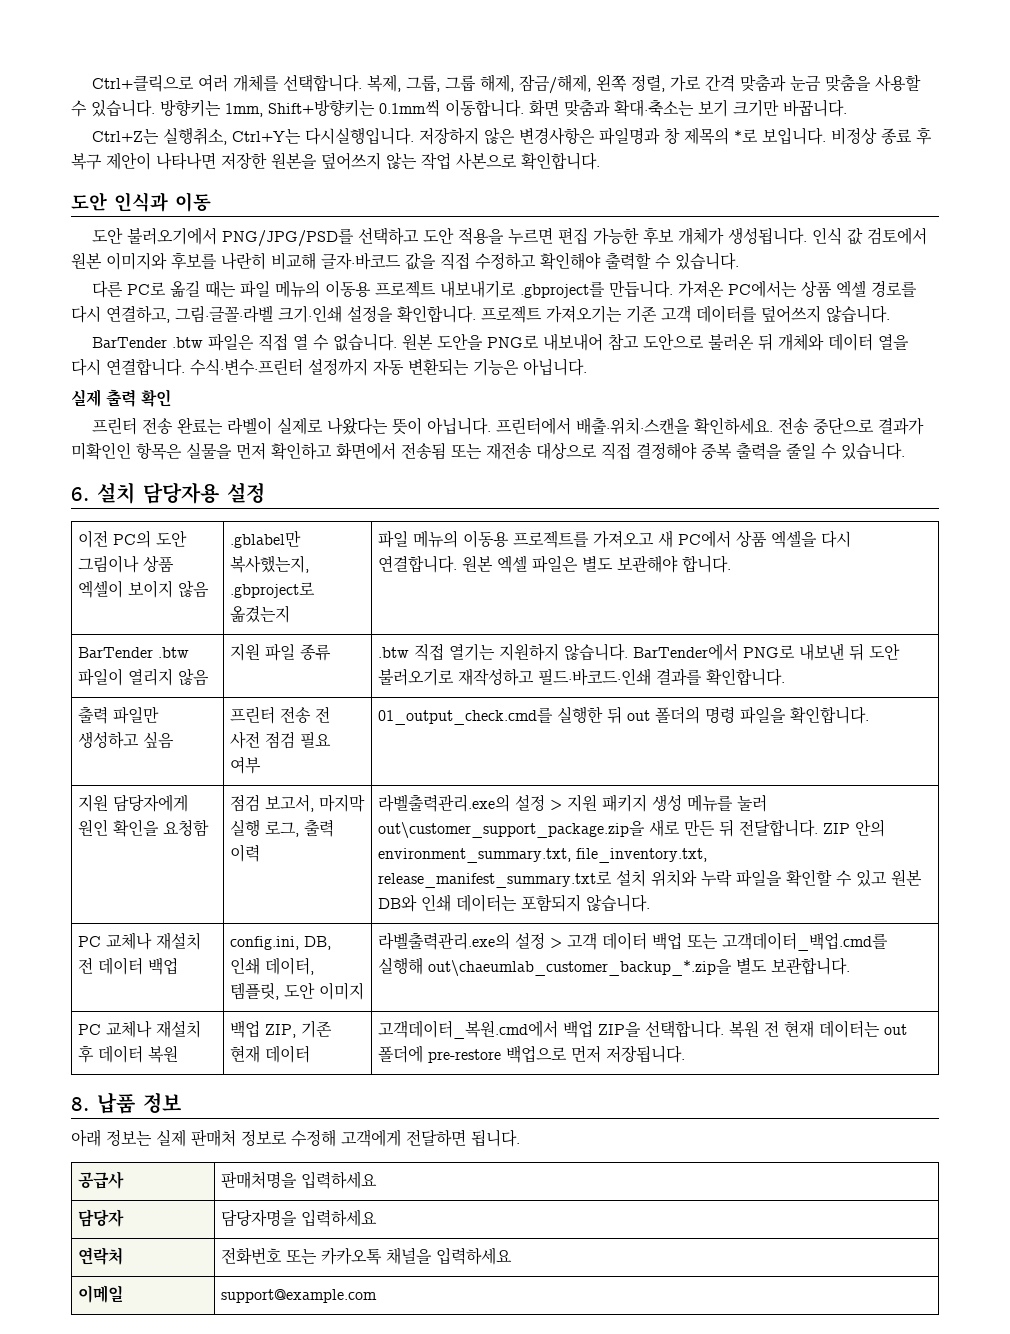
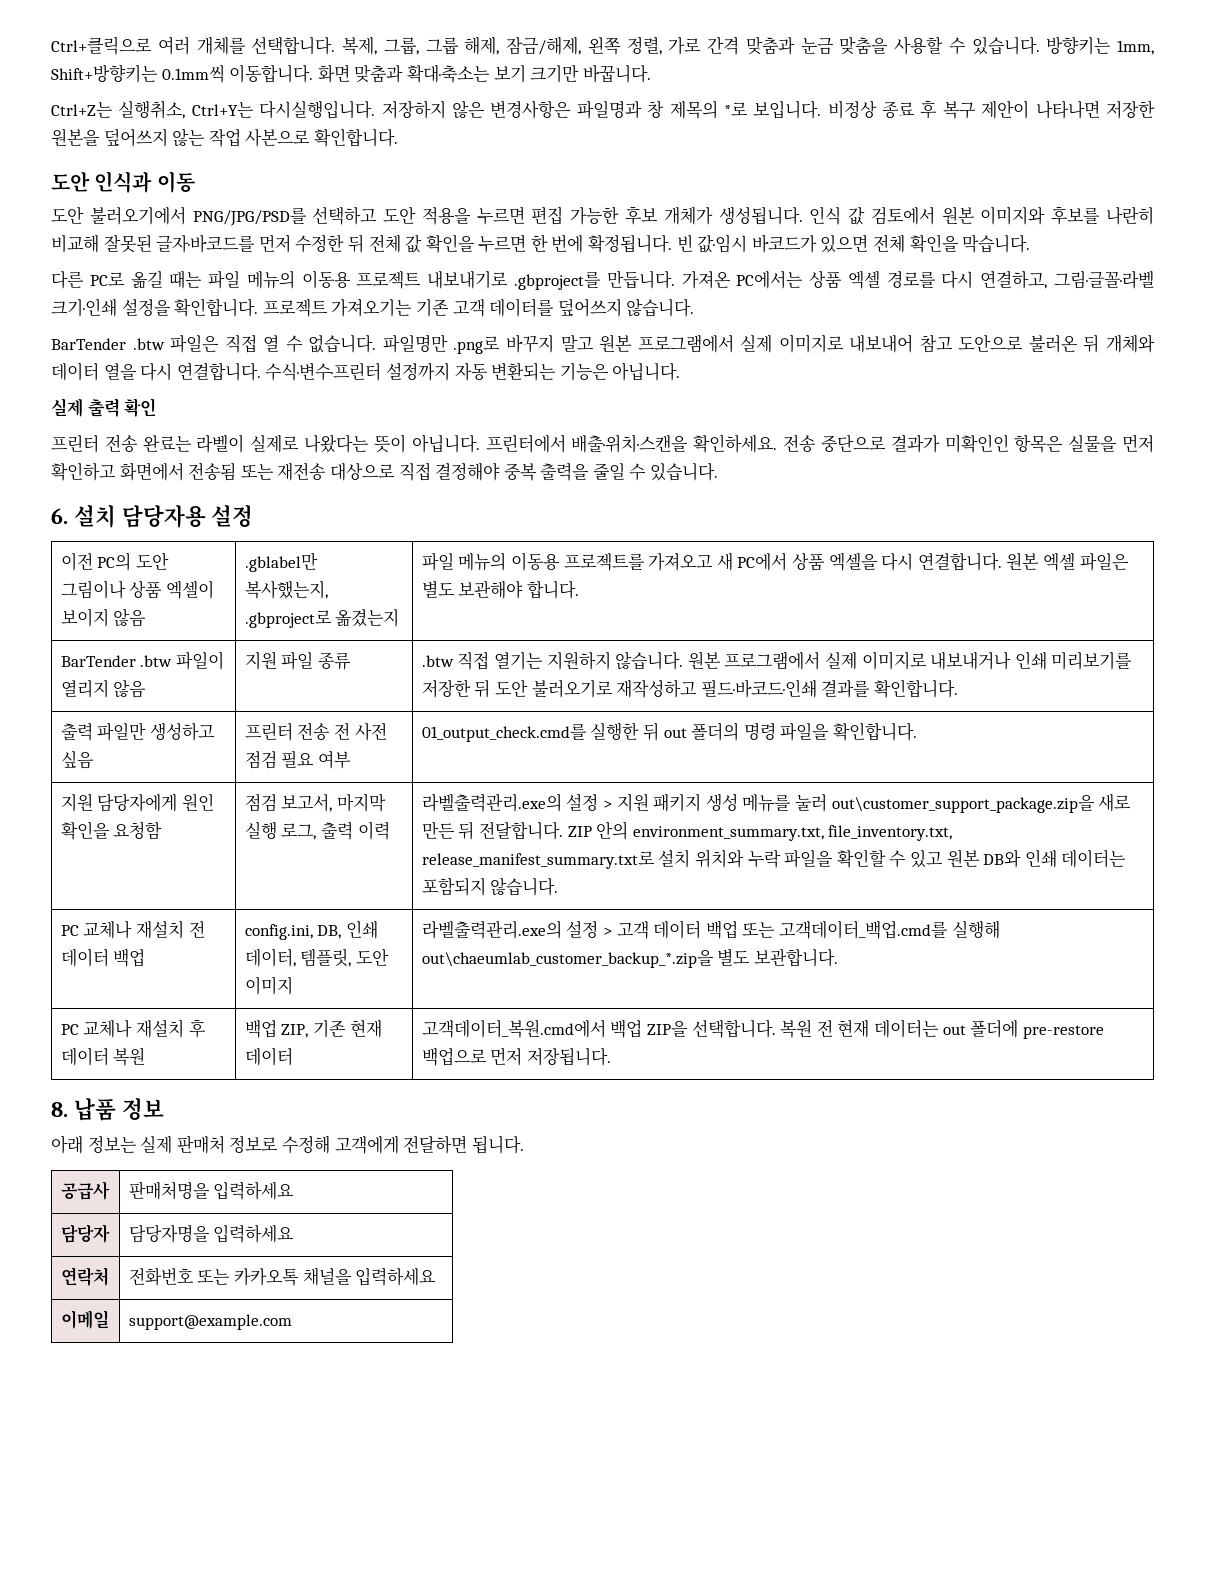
- 인식 값 검토에서 원본 이미지와 후보를 나란히 비교해 글자·바코드 값을 직접 수정하고 확인해야 출력할 수 있습니다.
+ 인식 값 검토에서 원본 이미지와 후보를 나란히 비교해 잘못된 글자·바코드를 먼저 수정한 뒤 전체 값 확인을 누르면 한 번에 확정됩니다. 빈 값·임시 바코드가 있으면 전체 확인을 막습니다.
- 원본 도안을 PNG로 내보내어 참고 도안으로 불러온 뒤 개체와 데이터 열을 다시 연결합니다.
+ 파일명만 .png로 바꾸지 말고 원본 프로그램에서 실제 이미지로 내보내어 참고 도안으로 불러온 뒤 개체와 데이터 열을 다시 연결합니다.
- BarTender .btw 파일이 열리지 않음 | 지원 파일 종류 | .btw 직접 열기는 지원하지 않습니다. BarTender에서 PNG로 내보낸 뒤 도안 불러오기로 재작성하고 필드·바코드·인쇄 결과를 확인합니다.
+ BarTender .btw 파일이 열리지 않음 | 지원 파일 종류 | .btw 직접 열기는 지원하지 않습니다. 원본 프로그램에서 실제 이미지로 내보내거나 인쇄 미리보기를 저장한 뒤 도안 불러오기로 재작성하고 필드·바코드·인쇄 결과를 확인합니다.

